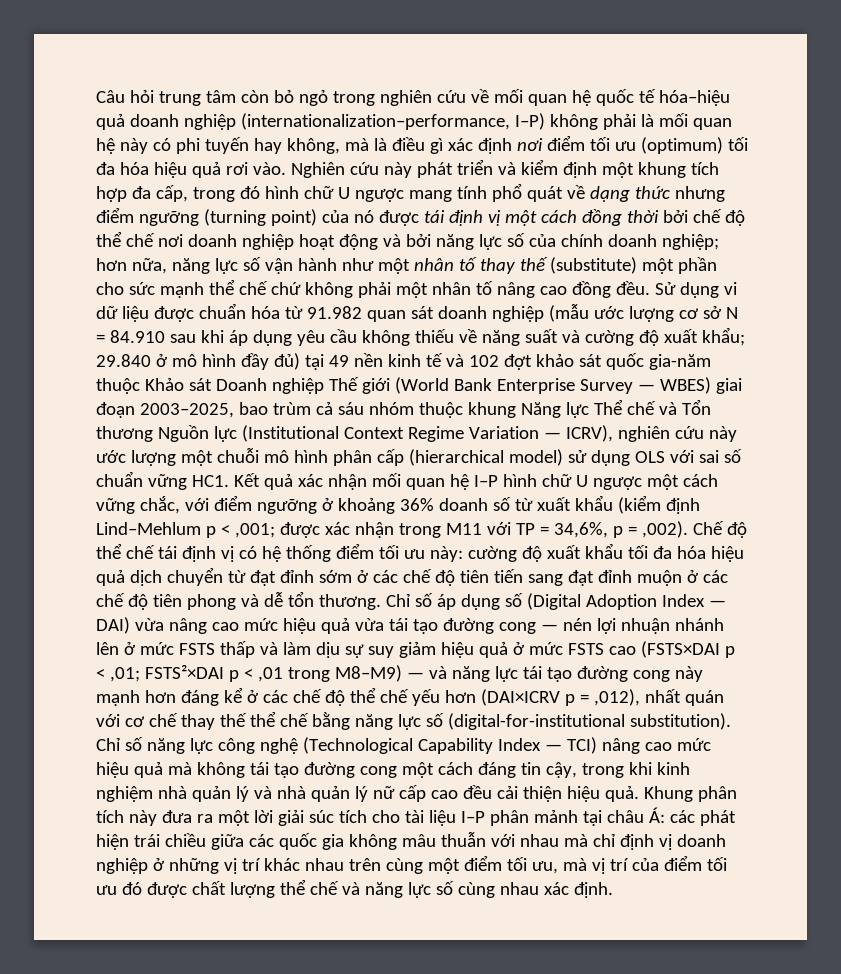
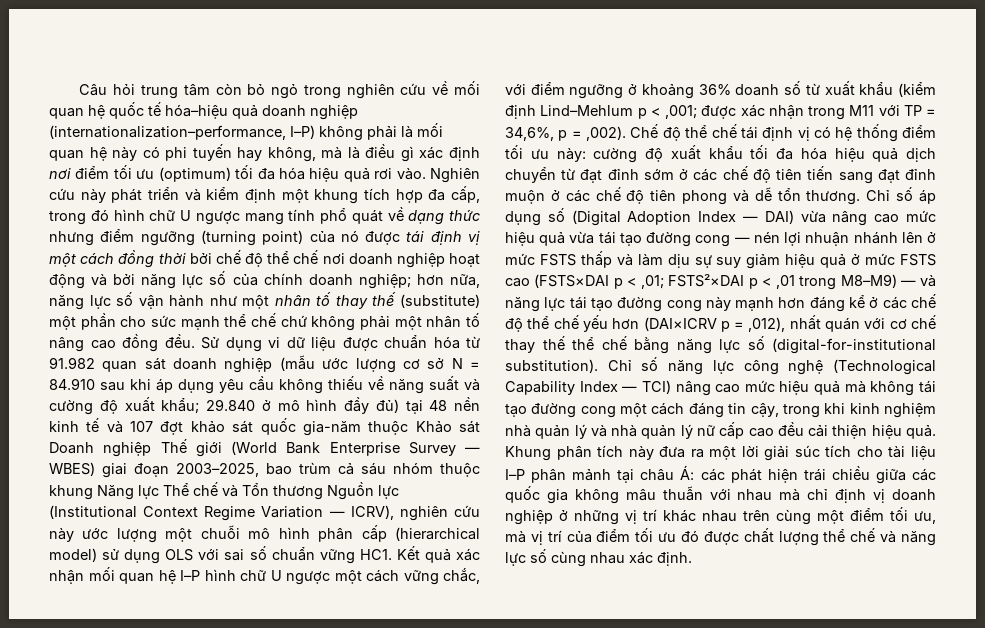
- 29.840 ở mô hình đầy đủ) tại 49 nền kinh tế và 102 đợt khảo sát quốc gia-năm thuộc Khảo sát Doanh nghiệp Thế giới (World Bank Enterprise Survey — WBES) giai đoạn 2003–2025, bao trùm cả sáu nhóm thuộc khung Năng lực Thể chế và Tổn thương Nguồn lực (Institutional Context Regime Variation — ICRV), nghiên cứu này ước lượng một chuỗi mô hình phân cấp (hierarchical model) sử dụng OLS với sai số chuẩn vững HC1. Kết quả xác nhận mối quan hệ I–P hình chữ U ngược một cách vững chắc, với điểm ngưỡng ở khoảng 36% doanh số từ xuất khẩu (kiểm định Lind–Mehlum p < ,001;
+ 29.840 ở mô hình đầy đủ) tại 48 nền kinh tế và 107 đợt khảo sát quốc gia-năm thuộc Khảo sát Doanh nghiệp Thế giới (World Bank Enterprise Survey — WBES) giai đoạn 2003–2025, bao trùm cả sáu nhóm thuộc khung Năng lực Thể chế và Tổn thương Nguồn lực (Institutional Context Regime Variation — ICRV), nghiên cứu này ước lượng một chuỗi mô hình phân cấp (hierarchical model) sử dụng OLS với sai số chuẩn vững HC1. Kết quả xác nhận mối quan hệ I–P hình chữ U ngược một cách vững chắc, với điểm ngưỡng ở khoảng 36% doanh số từ xuất khẩu (kiểm định Lind–Mehlum p < ,001;

